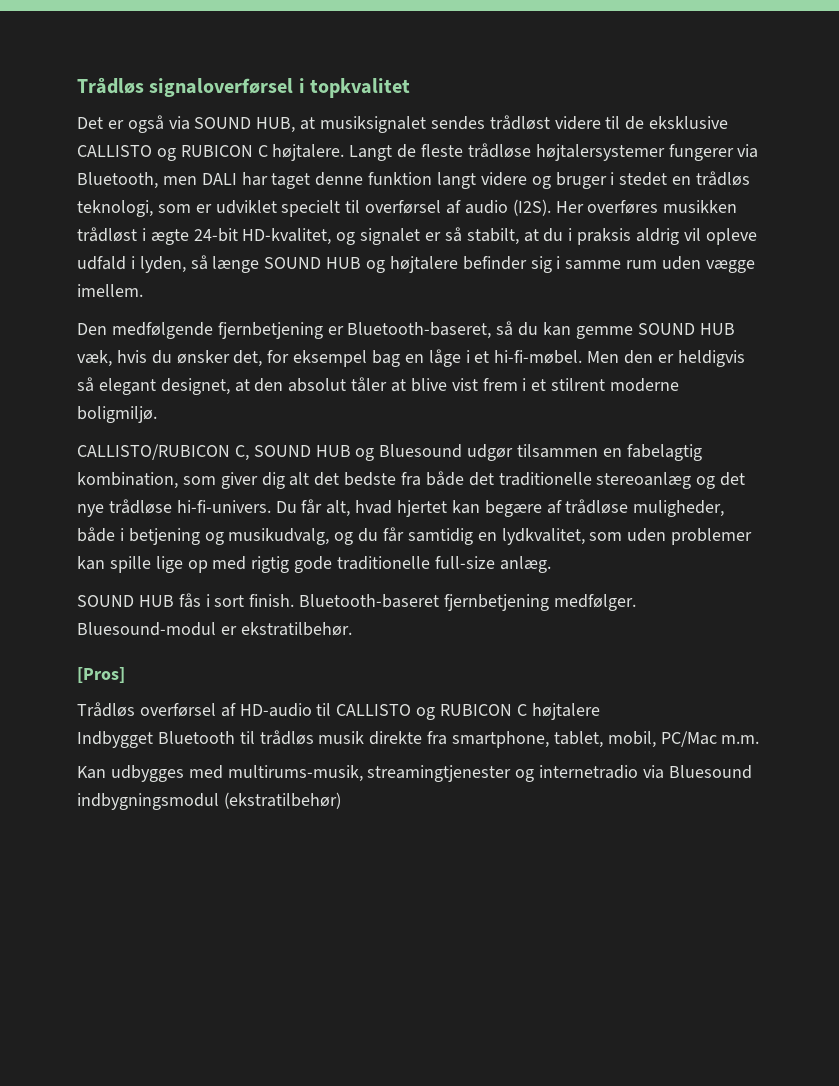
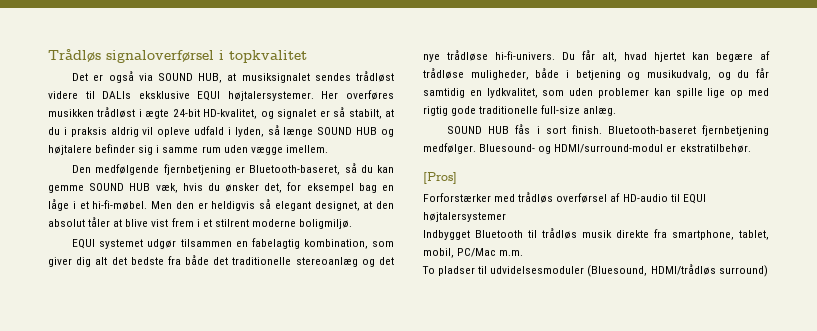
- Det er også via SOUND HUB, at musiksignalet sendes trådløst videre til de eksklusive CALLISTO og RUBICON C højtalere. Langt de fleste trådløse højtalersystemer fungerer via Bluetooth, men DALI har taget denne funktion langt videre og bruger i stedet en trådløs teknologi, som er udviklet specielt til overførsel af audio (I2S).
+ Det er også via SOUND HUB, at musiksignalet sendes trådløst videre til DALIs eksklusive EQUI højtalersystemer.
- CALLISTO/RUBICON C, SOUND HUB og Bluesound udgør tilsammen en fabelagtig kombination, som giver dig alt det bedste fra både det traditionelle stereoanlæg og det nye trådløse hi-fi-univers.
+ EQUI systemet udgør tilsammen en fabelagtig kombination, som giver dig alt det bedste fra både det traditionelle stereoanlæg og det nye trådløse hi-fi-univers.
- Bluesound-modul er ekstratilbehør.
+ Bluesound- og HDMI/surround-modul er ekstratilbehør.
- Trådløs overførsel af HD-audio til CALLISTO og RUBICON C højtalere
+ Forforstærker med trådløs overførsel af HD-audio til EQUI højtalersystemer
- Kan udbygges med multirums-musik, streamingtjenester og internetradio via Bluesound indbygningsmodul (ekstratilbehør)
+ To pladser til udvidelsesmoduler (Bluesound, HDMI/trådløs surround)

